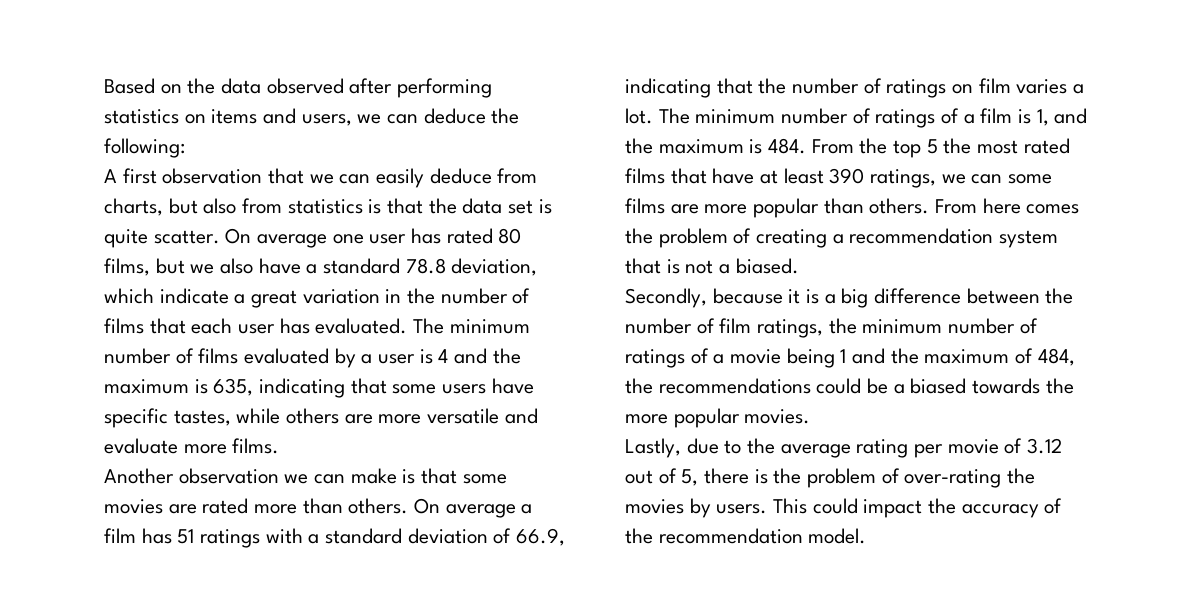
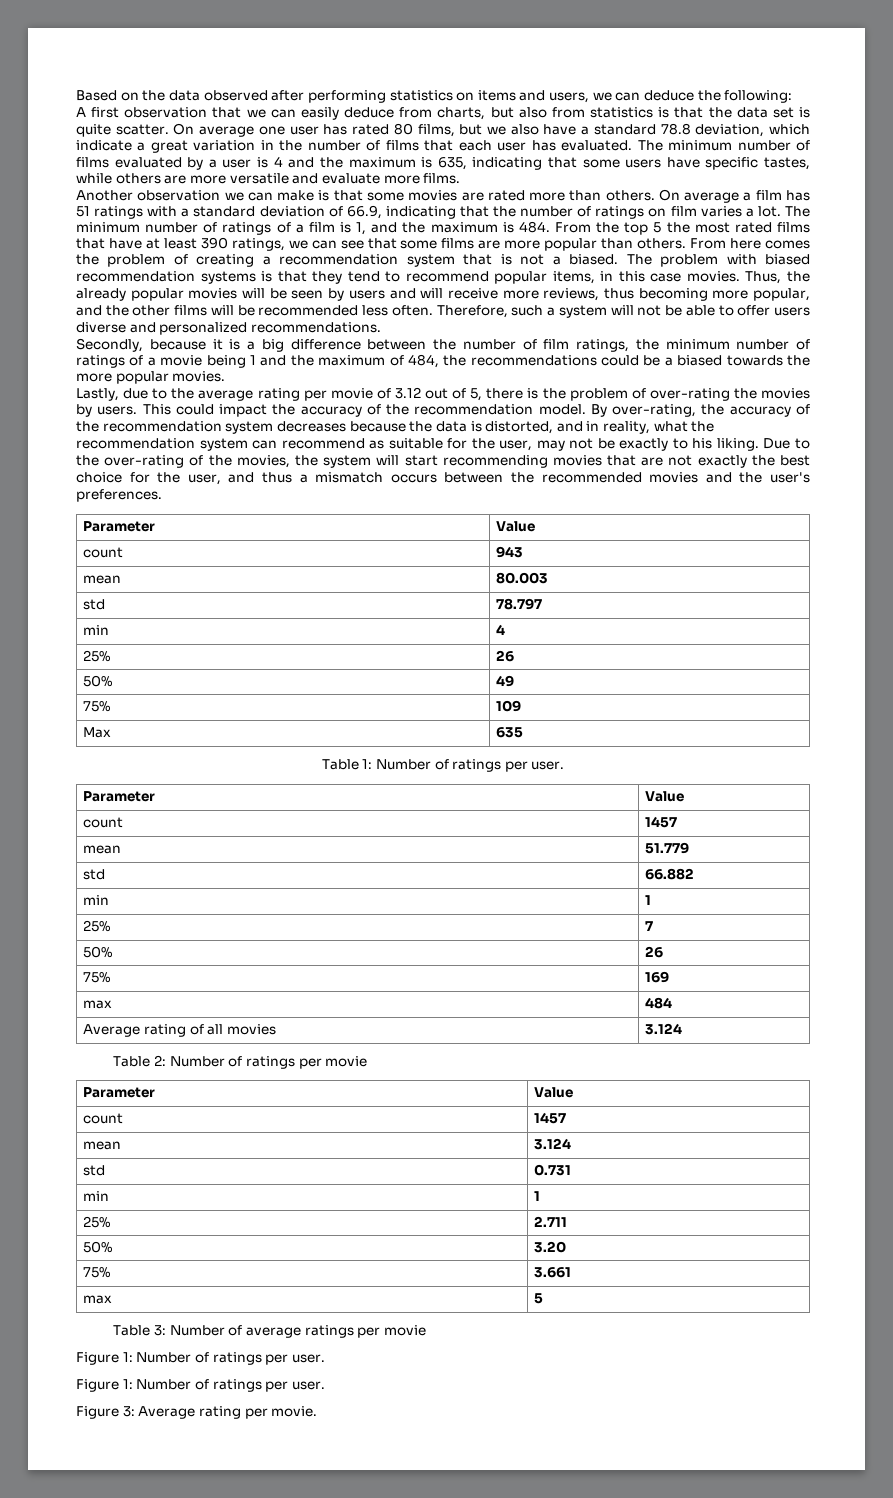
- The minimum number of ratings of a film is 1, and the maximum is 484. From the top 5 the most rated films that have at least 390 ratings, we can some films are more popular than others.
+ The minimum number of ratings of a film is 1, and the maximum is 484. From the top 5 the most rated films that have at least 390 ratings, we can see that some films are more popular than others.
+ The problem with biased recommendation systems is that they tend to recommend popular items, in this case movies. Thus, the already popular movies will be seen by users and will receive more reviews, thus becoming more popular, and the other films will be recommended less often. Therefore, such a system will not be able to offer users diverse and personalized recommendations.
+ By over-rating, the accuracy of the recommendation system decreases because the data is distorted, and in reality, what the recommendation system can recommend as suitable for the user, may not be exactly to his liking. Due to the over-rating of the movies, the system will start recommending movies that are not exactly the best choice for the user, and thus a mismatch occurs between the recommended movies and the user's preferences.
+ Parameter | Value
+ count | 943
+ mean | 80.003
+ std | 78.797
+ min | 4
+ 25% | 26
+ 50% | 49
+ 75% | 109
+ Max | 635
+ Table 1: Number of ratings per user.
+ Parameter | Value
+ count | 1457
+ mean | 51.779
+ std | 66.882
+ min | 1
+ 25% | 7
+ 50% | 26
+ 75% | 169
+ max | 484
+ Average rating of all movies | 3.124
+ Table 2: Number of ratings per movie
+ Parameter | Value
+ count | 1457
+ mean | 3.124
+ std | 0.731
+ min | 1
+ 25% | 2.711
+ 50% | 3.20
+ 75% | 3.661
+ max | 5
+ Table 3: Number of average ratings per movie
+ Figure 1: Number of ratings per user.
+ Figure 1: Number of ratings per user.
+ Figure 3: Average rating per movie.

